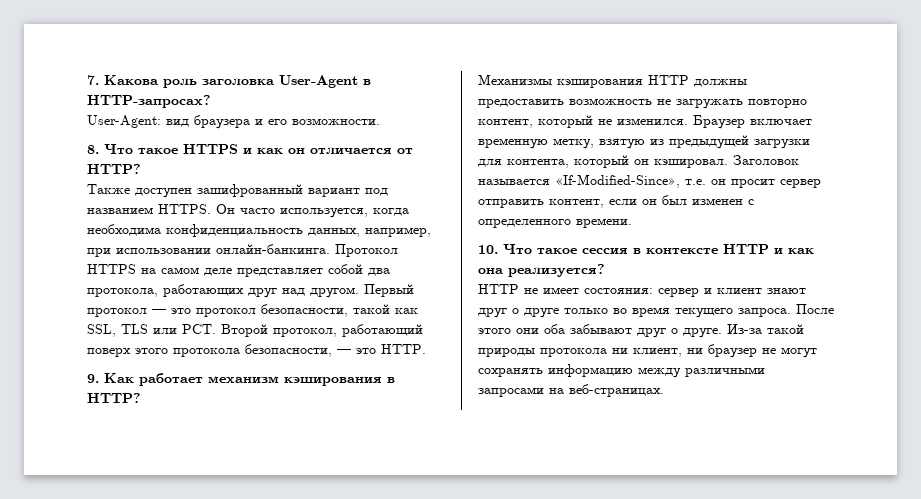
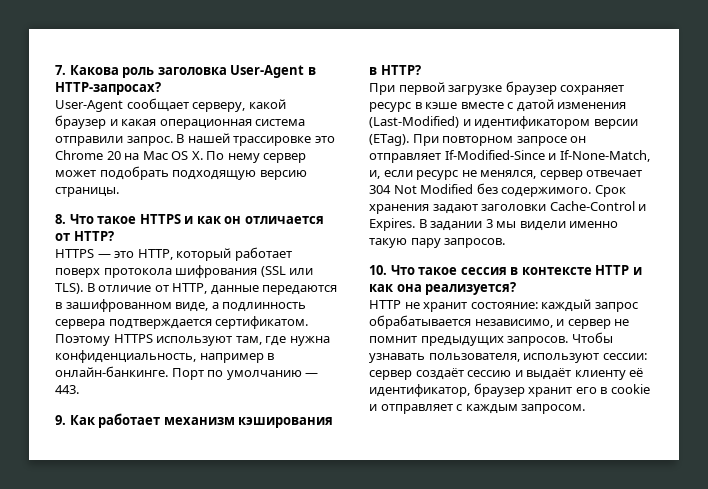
- User-Agent: вид браузера и его возможности.
+ User-Agent сообщает серверу, какой браузер и какая операционная система отправили запрос. В нашей трассировке это Chrome 20 на Mac OS X. По нему сервер может подобрать подходящую версию страницы.
- Также доступен зашифрованный вариант под названием HTTPS. Он часто используется, когда необходима конфиденциальность данных, например, при использовании онлайн-банкинга. Протокол HTTPS на самом деле представляет собой два протокола, работающих друг над другом. Первый протокол — это протокол безопасности, такой как SSL, TLS или PCT. Второй протокол, работающий поверх этого протокола безопасности, — это HTTP.
+ HTTPS — это HTTP, который работает поверх протокола шифрования (SSL или TLS). В отличие от HTTP, данные передаются в зашифрованном виде, а подлинность сервера подтверждается сертификатом. Поэтому HTTPS используют там, где нужна конфиденциальность, например в онлайн-банкинге. Порт по умолчанию — 443.
- Механизмы кэширования HTTP должны предоставить возможность не загружать повторно контент, который не изменился. Браузер включает временную метку, взятую из предыдущей загрузки для контента, который он кэшировал. Заголовок называется «If-Modified-Since», т.е. он просит сервер отправить контент, если он был изменен с определенного времени.
+ При первой загрузке браузер сохраняет ресурс в кэше вместе с датой изменения (Last-Modified) и идентификатором версии (ETag). При повторном запросе он отправляет If-Modified-Since и If-None-Match, и, если ресурс не менялся, сервер отвечает 304 Not Modified без содержимого. Срок хранения задают заголовки Cache-Control и Expires. В задании 3 мы видели именно такую пару запросов.
- HTTP не имеет состояния: сервер и клиент знают друг о друге только во время текущего запроса. После этого они оба забывают друг о друге. Из-за такой природы протокола ни клиент, ни браузер не могут сохранять информацию между различными запросами на веб-страницах.
+ HTTP не хранит состояние: каждый запрос обрабатывается независимо, и сервер не помнит предыдущих запросов. Чтобы узнавать пользователя, используют сессии: сервер создаёт сессию и выдаёт клиенту её идентификатор, браузер хранит его в cookie и отправляет с каждым запросом.

